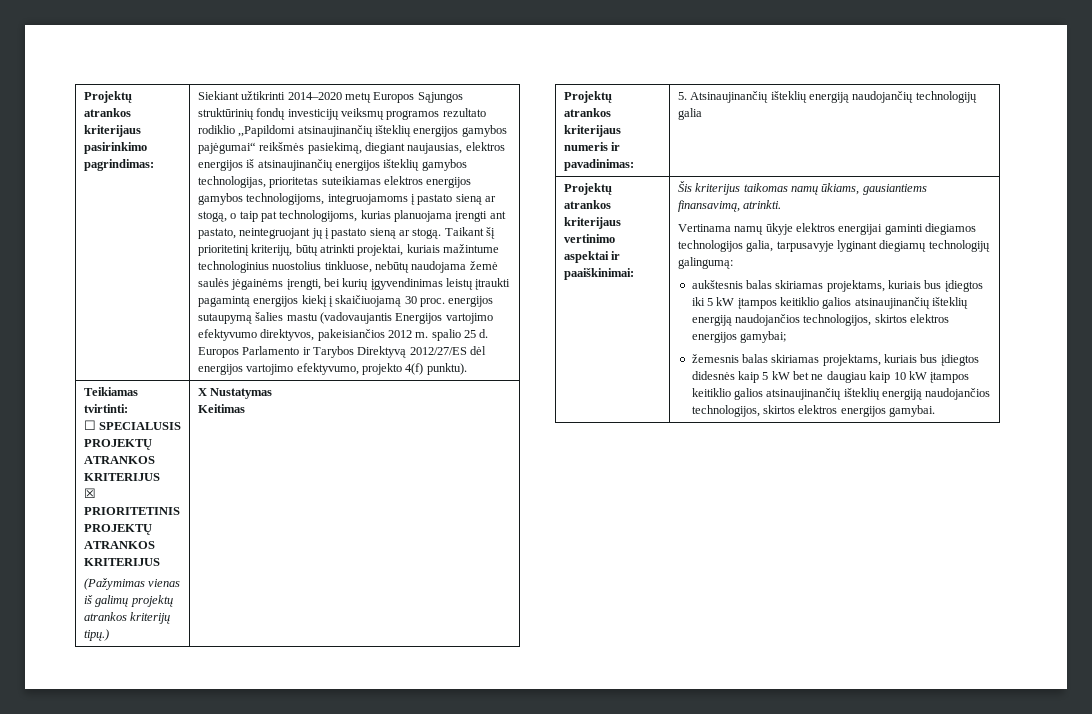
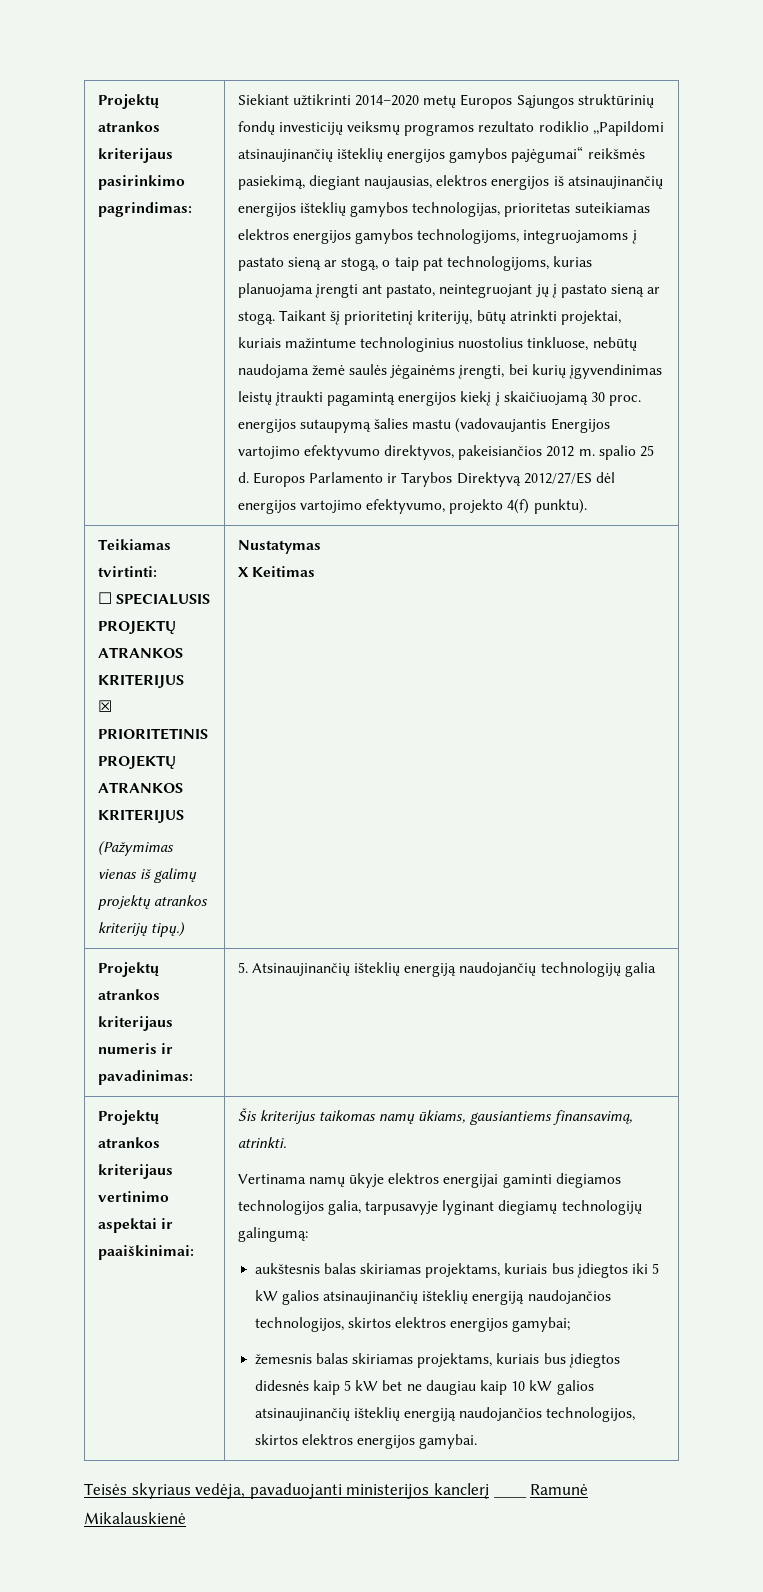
  Teikiamas tvirtinti:
  ☐ SPECIALUSIS PROJEKTŲ ATRANKOS KRITERIJUS
  ☒ PRIORITETINIS PROJEKTŲ ATRANKOS KRITERIJUS
- (Pažymimas vienas iš galimų projektų atrankos kriterijų tipų.) | X Nustatymas
- Keitimas
+ (Pažymimas vienas iš galimų projektų atrankos kriterijų tipų.) | Nustatymas
+ X Keitimas
- aukštesnis balas skiriamas projektams, kuriais bus įdiegtos iki 5 kW įtampos keitiklio galios atsinaujinančių išteklių energiją naudojančios technologijos, skirtos elektros energijos gamybai;
+ aukštesnis balas skiriamas projektams, kuriais bus įdiegtos iki 5 kW galios atsinaujinančių išteklių energiją naudojančios technologijos, skirtos elektros energijos gamybai;
- žemesnis balas skiriamas projektams, kuriais bus įdiegtos didesnės kaip 5 kW bet ne daugiau kaip 10 kW įtampos keitiklio galios atsinaujinančių išteklių energiją naudojančios technologijos, skirtos elektros energijos gamybai.
+ žemesnis balas skiriamas projektams, kuriais bus įdiegtos didesnės kaip 5 kW bet ne daugiau kaip 10 kW galios atsinaujinančių išteklių energiją naudojančios technologijos, skirtos elektros energijos gamybai.
+ Teisės skyriaus vedėja, pavaduojanti ministerijos kanclerį ____ Ramunė Mikalauskienė

